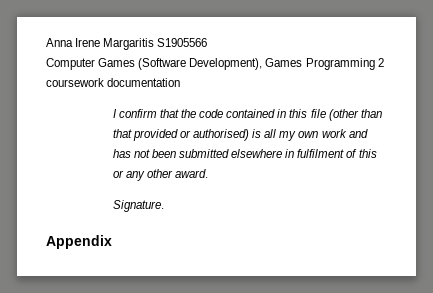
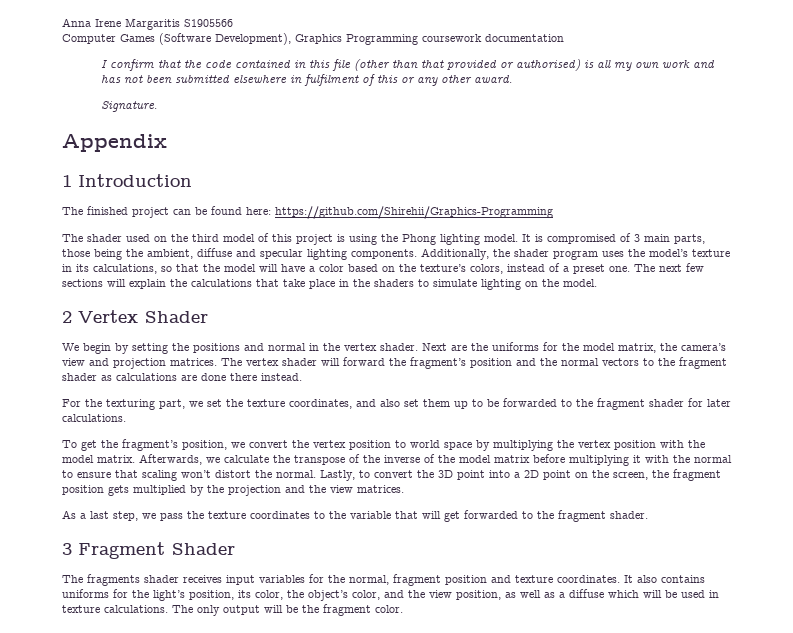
- Computer Games (Software Development), Games Programming 2 coursework documentation
+ Computer Games (Software Development), Graphics Programming coursework documentation
+ 1 Introduction
+ The finished project can be found here: https://github.com/Shirehii/Graphics-Programming
+ The shader used on the third model of this project is using the Phong lighting model. It is compromised of 3 main parts, those being the ambient, diffuse and specular lighting components. Additionally, the shader program uses the model’s texture in its calculations, so that the model will have a color based on the texture’s colors, instead of a preset one. The next few sections will explain the calculations that take place in the shaders to simulate lighting on the model.
+ 2 Vertex Shader
+ We begin by setting the positions and normal in the vertex shader. Next are the uniforms for the model matrix, the camera’s view and projection matrices. The vertex shader will forward the fragment’s position and the normal vectors to the fragment shader as calculations are done there instead.
+ For the texturing part, we set the texture coordinates, and also set them up to be forwarded to the fragment shader for later calculations.
+ To get the fragment’s position, we convert the vertex position to world space by multiplying the vertex position with the model matrix. Afterwards, we calculate the transpose of the inverse of the model matrix before multiplying it with the normal to ensure that scaling won’t distort the normal. Lastly, to convert the 3D point into a 2D point on the screen, the fragment position gets multiplied by the projection and the view matrices.
+ As a last step, we pass the texture coordinates to the variable that will get forwarded to the fragment shader.
+ 3 Fragment Shader
+ The fragments shader receives input variables for the normal, fragment position and texture coordinates. It also contains uniforms for the light’s position, its color, the object’s color, and the view position, as well as a diffuse which will be used in texture calculations. The only output will be the fragment color.

